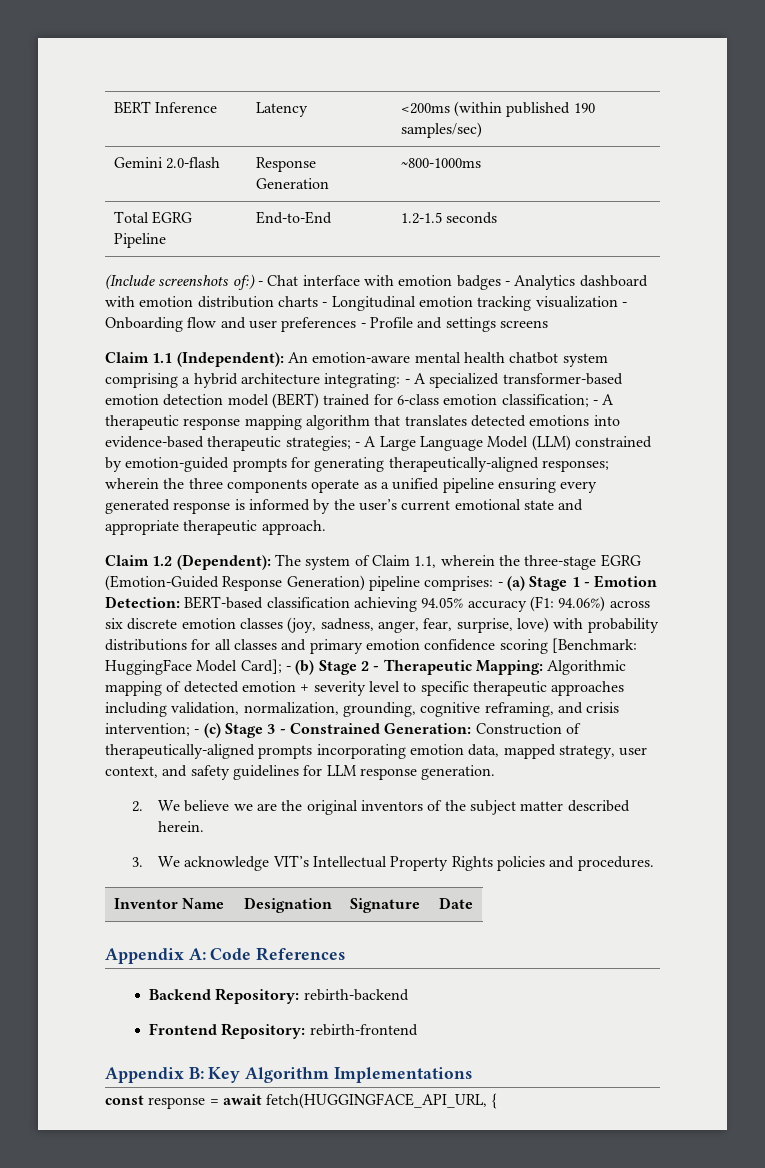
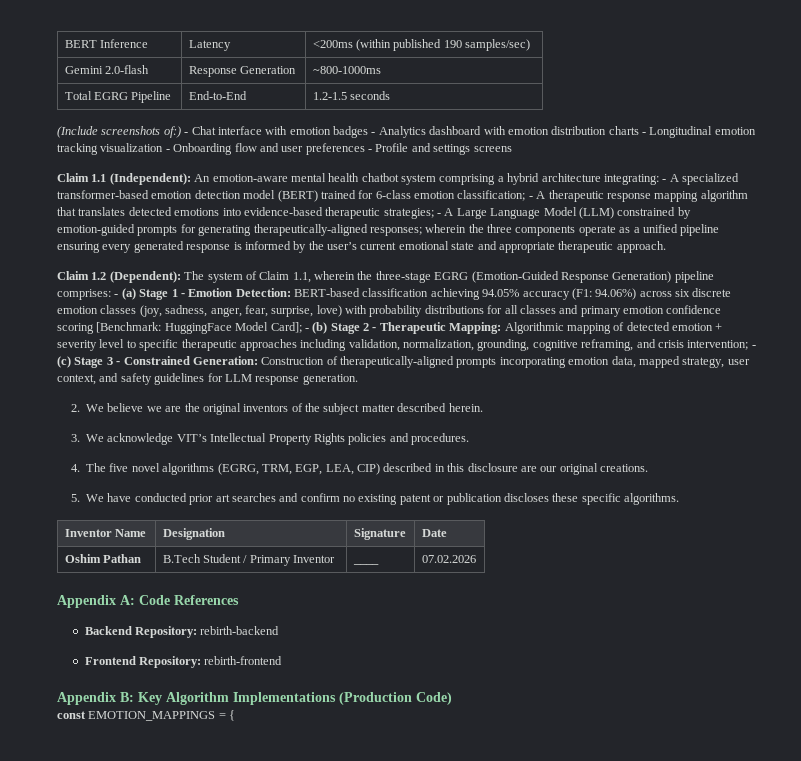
+ 4. The five novel algorithms (EGRG, TRM, EGP, LEA, CIP) described in this disclosure are our original creations.
+ 5. We have conducted prior art searches and confirm no existing patent or publication discloses these specific algorithms.
+ Oshim Pathan | B.Tech Student / Primary Inventor | ____ | 07.02.2026
- Appendix B: Key Algorithm Implementations
+ Appendix B: Key Algorithm Implementations (Production Code)
- const response = await fetch(HUGGINGFACE_API_URL, {
+ const EMOTION_MAPPINGS = {

